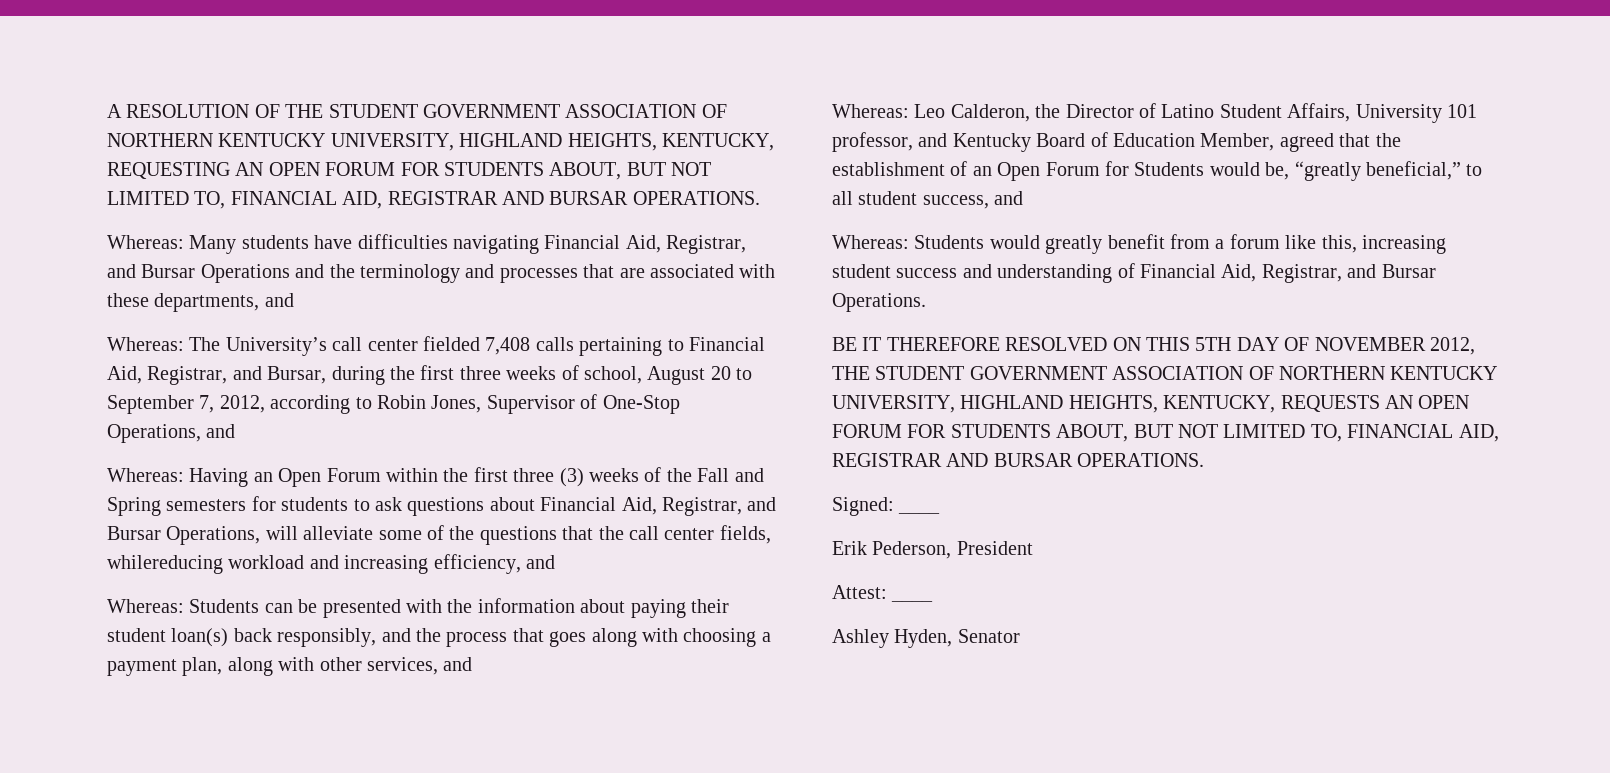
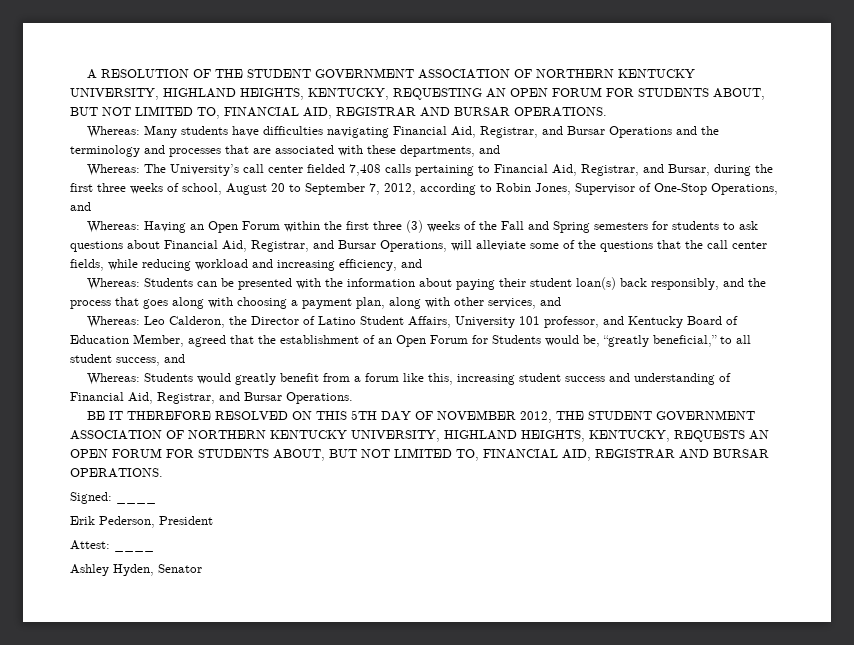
- Whereas: Having an Open Forum within the first three (3) weeks of the Fall and Spring semesters for students to ask questions about Financial Aid, Registrar, and Bursar Operations, will alleviate some of the questions that the call center fields, whilereducing workload and increasing efficiency, and
+ Whereas: Having an Open Forum within the first three (3) weeks of the Fall and Spring semesters for students to ask questions about Financial Aid, Registrar, and Bursar Operations, will alleviate some of the questions that the call center fields, while reducing workload and increasing efficiency, and

